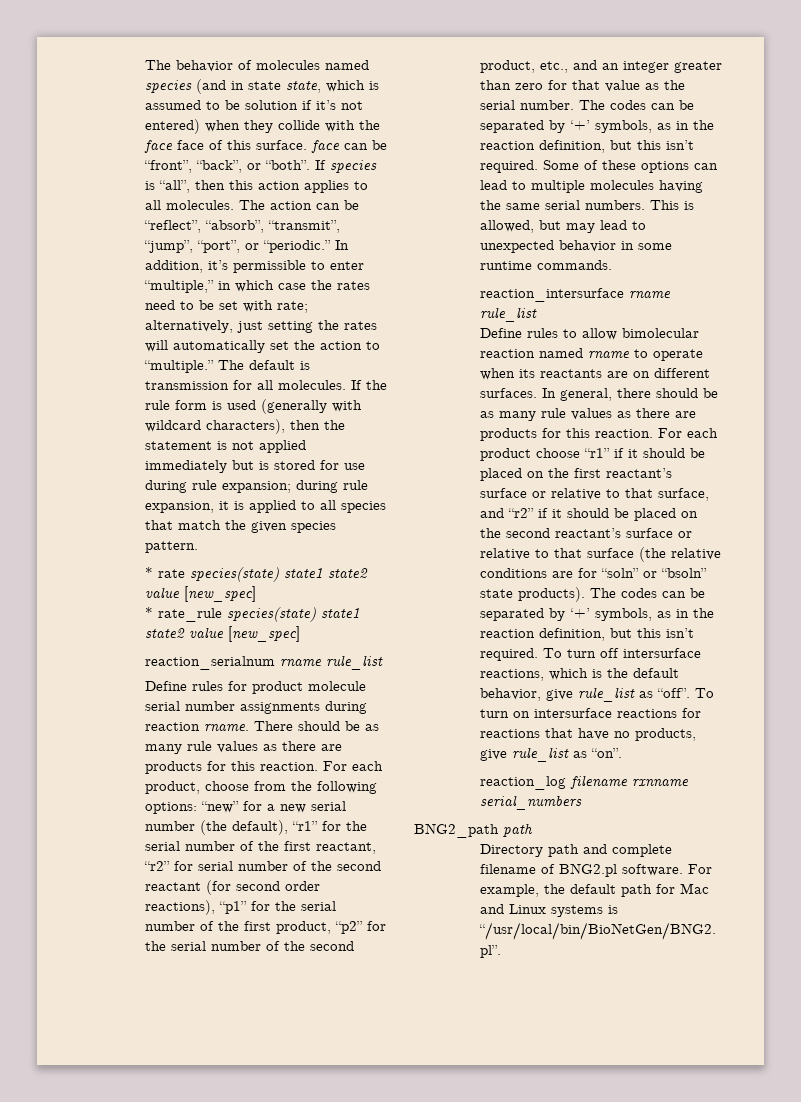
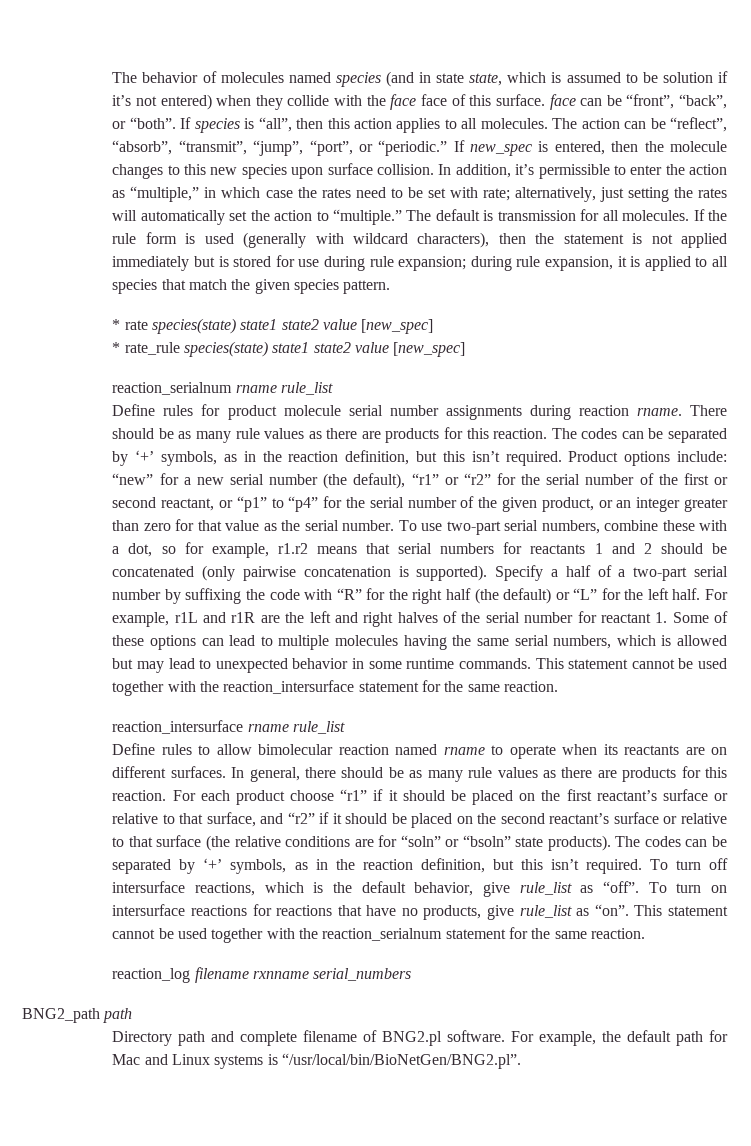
+ If new_spec is entered, then the molecule changes to this new species upon surface collision.
- In addition, it’s permissible to enter “multiple,” in which case the rates need to be set with rate; alternatively, just setting the rates will automatically set the action to “multiple.”
+ In addition, it’s permissible to enter the action as “multiple,” in which case the rates need to be set with rate; alternatively, just setting the rates will automatically set the action to “multiple.”
- For each product, choose from the following options: “new” for a new serial number (the default), “r1” for the serial number of the first reactant, “r2” for serial number of the second reactant (for second order reactions), “p1” for the serial number of the first product, “p2” for the serial number of the second product, etc., and an integer greater than zero for that value as the serial number.
- Some of these options can lead to multiple molecules having the same serial numbers. This is allowed, but may lead to unexpected behavior in some runtime commands.
+ Product options include: “new” for a new serial number (the default), “r1” or “r2” for the serial number of the first or second reactant, or “p1” to “p4” for the serial number of the given product, or an integer greater than zero for that value as the serial number. To use two-part serial numbers, combine these with a dot, so for example, r1.r2 means that serial numbers for reactants 1 and 2 should be concatenated (only pairwise concatenation is supported). Specify a half of a two-part serial number by suffixing the code with “R” for the right half (the default) or “L” for the left half. For example, r1L and r1R are the left and right halves of the serial number for reactant 1. Some of these options can lead to multiple molecules having the same serial numbers, which is allowed but may lead to unexpected behavior in some runtime commands. This statement cannot be used together with the reaction_intersurface statement for the same reaction.
+ This statement cannot be used together with the reaction_serialnum statement for the same reaction.

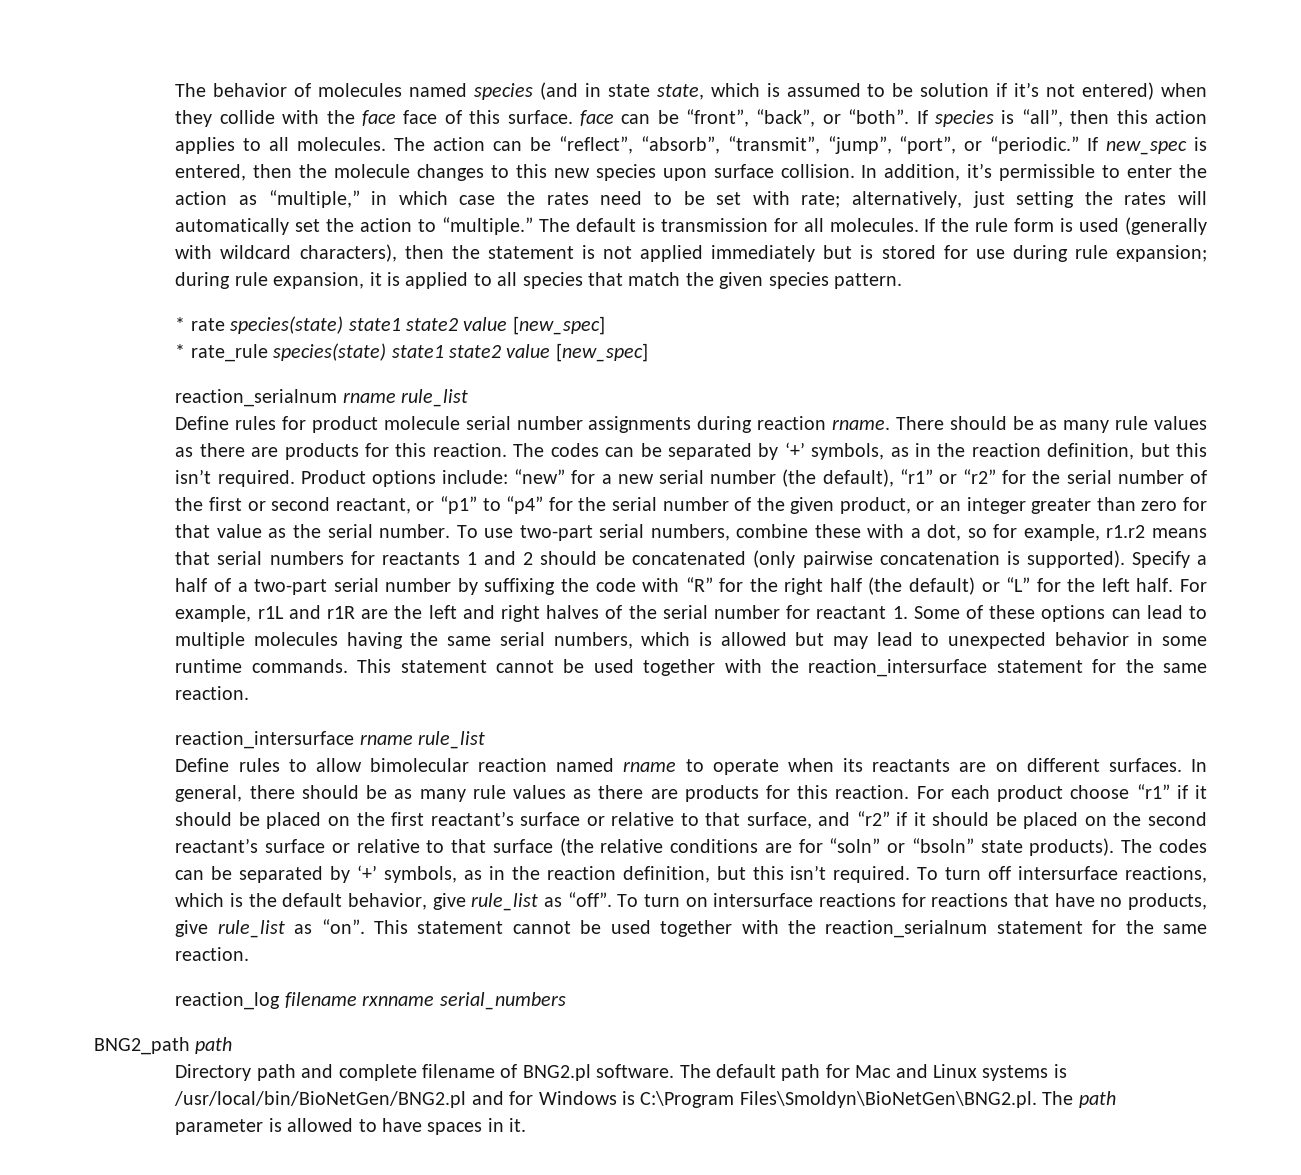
- For example, the default path for Mac and Linux systems is “/usr/local/bin/BioNetGen/BNG2.pl”.
+ The default path for Mac and Linux systems is /usr/local/bin/BioNetGen/BNG2.pl and for Windows is C:\Program Files\Smoldyn\BioNetGen\BNG2.pl. The path parameter is allowed to have spaces in it.

